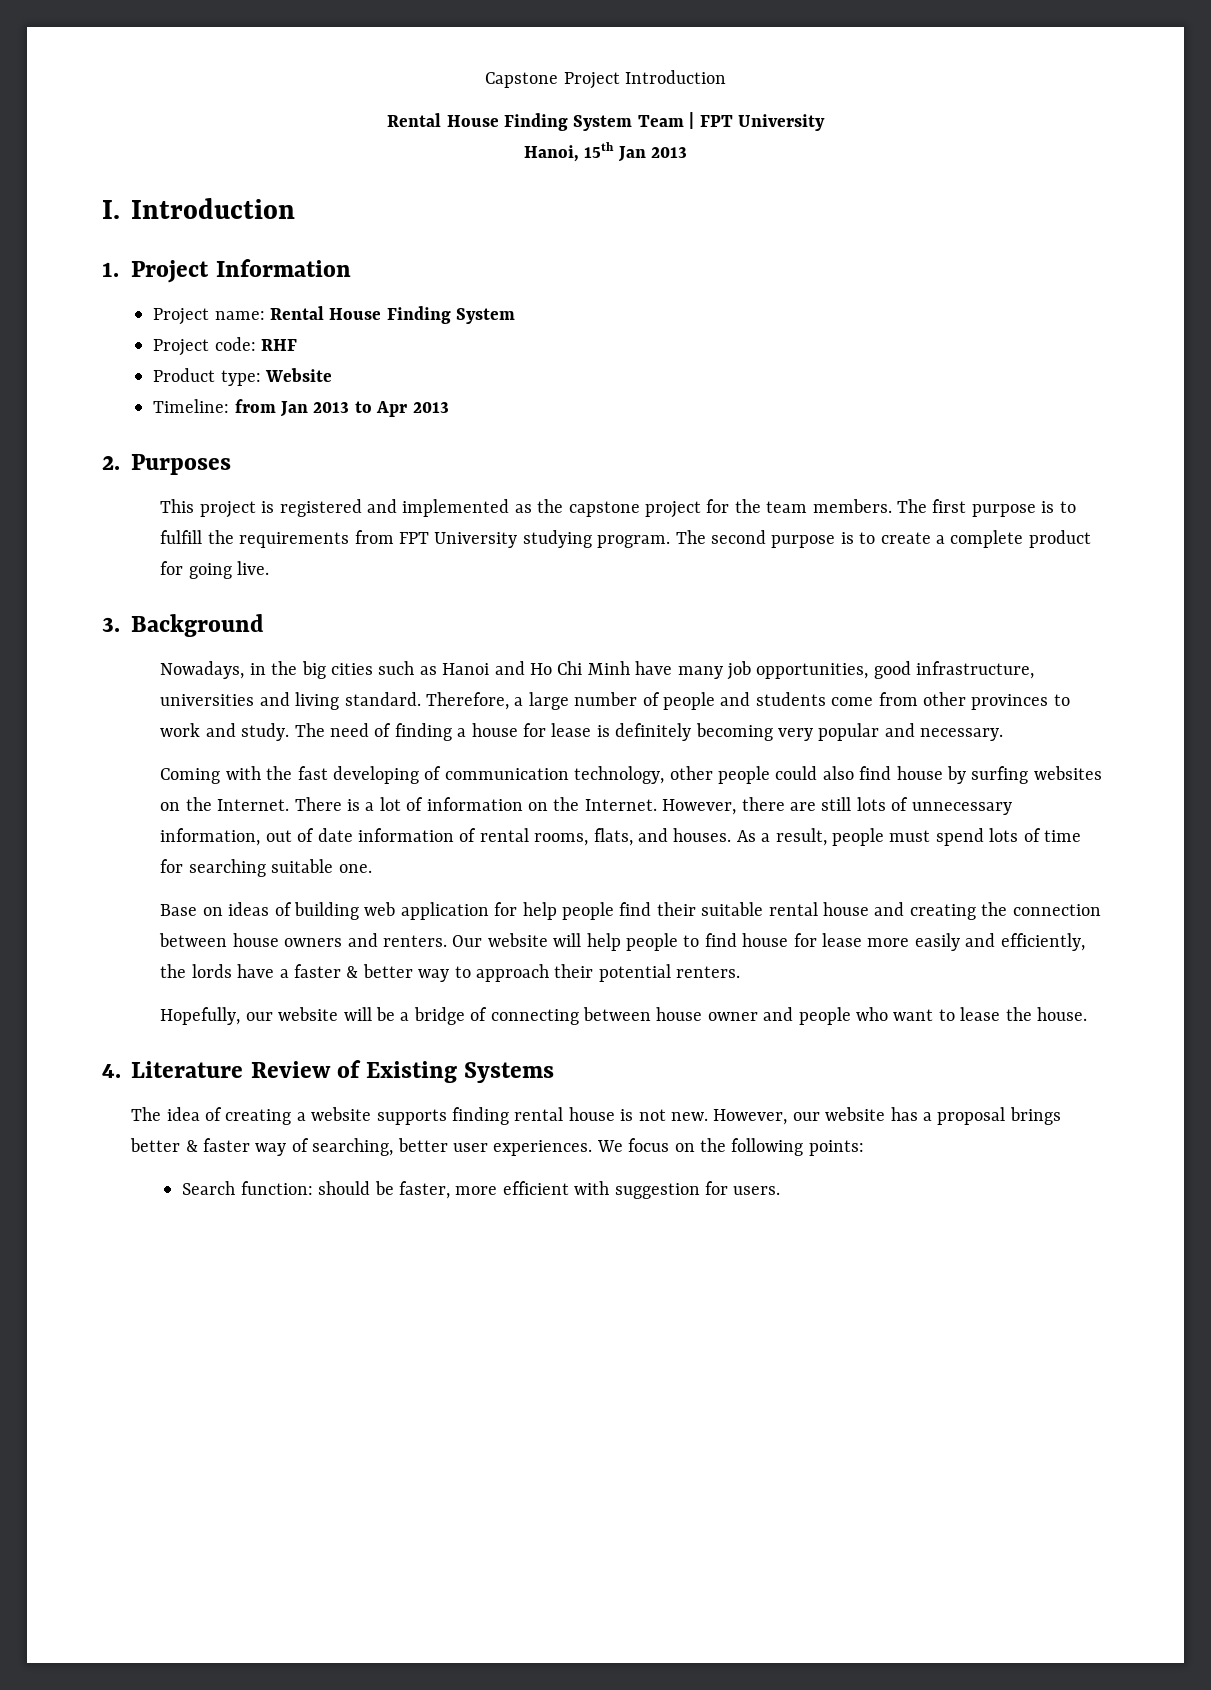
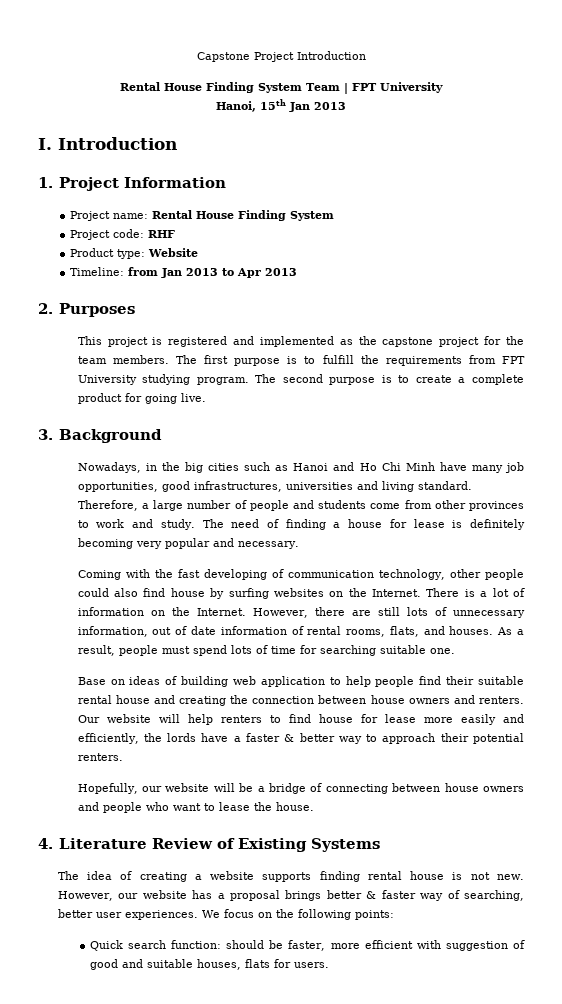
- Nowadays, in the big cities such as Hanoi and Ho Chi Minh have many job opportunities, good infrastructure, universities and living standard.
+ Nowadays, in the big cities such as Hanoi and Ho Chi Minh have many job opportunities, good infrastructures, universities and living standard.
- Base on ideas of building web application for help people find their suitable rental house and creating the connection between house owners and renters.
+ Base on ideas of building web application to help people find their suitable rental house and creating the connection between house owners and renters.
- Our website will help people to find house for lease more easily and efficiently, the lords have a faster & better way to approach their potential renters.
+ Our website will help renters to find house for lease more easily and efficiently, the lords have a faster & better way to approach their potential renters.
- Hopefully, our website will be a bridge of connecting between house owner and people who want to lease the house.
+ Hopefully, our website will be a bridge of connecting between house owners and people who want to lease the house.
- Search function: should be faster, more efficient with suggestion for users.
+ Quick search function: should be faster, more efficient with suggestion of good and suitable houses, flats for users.

